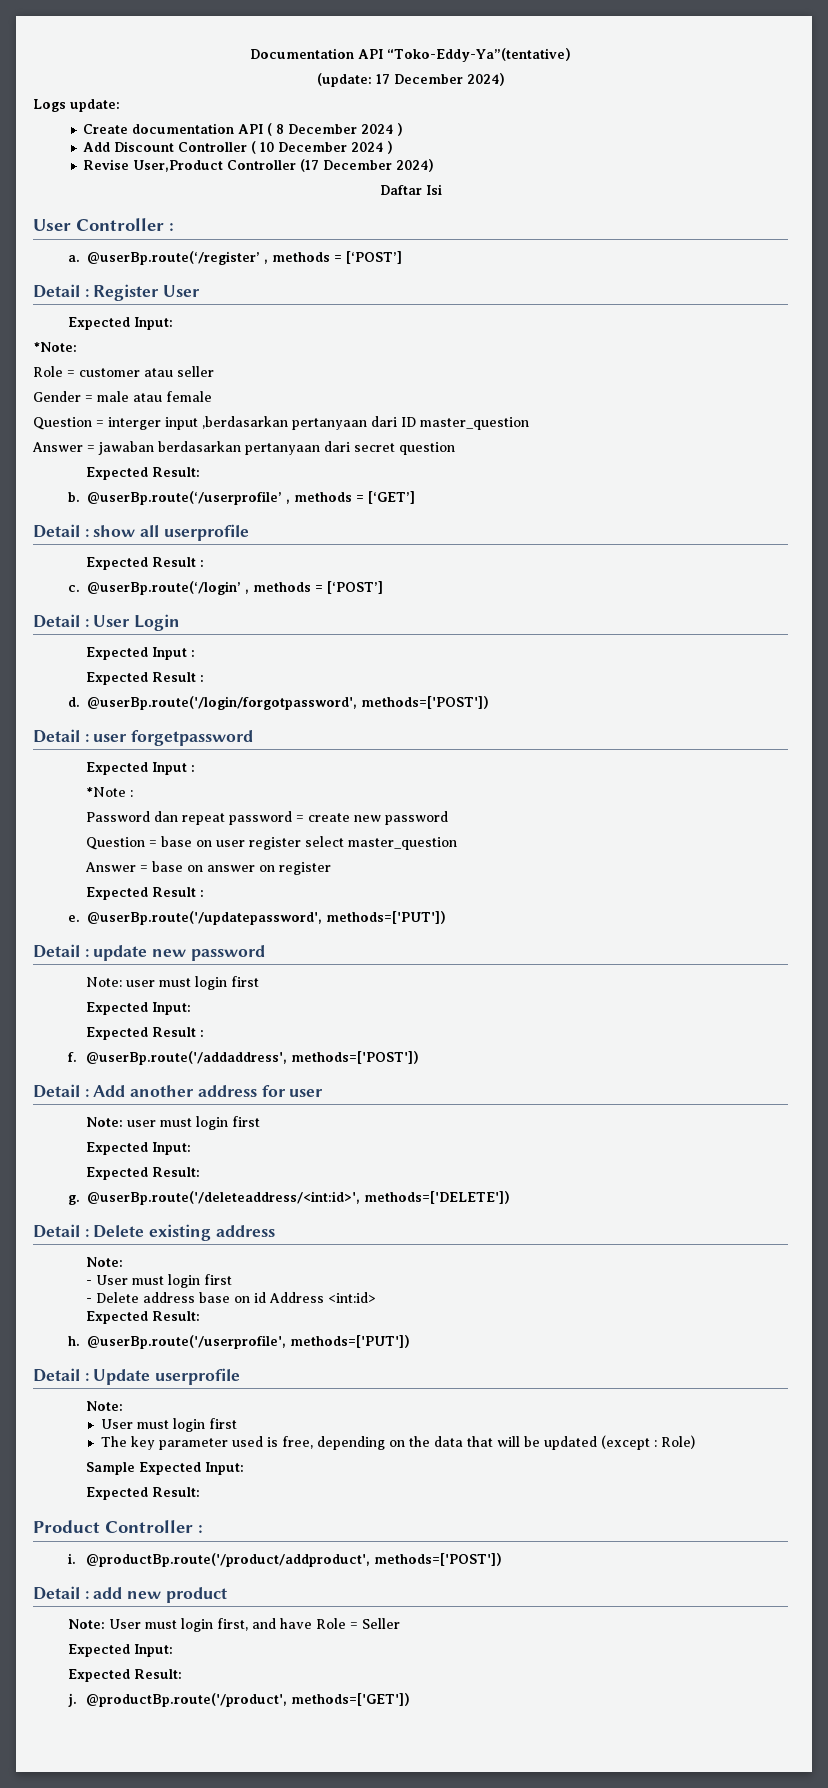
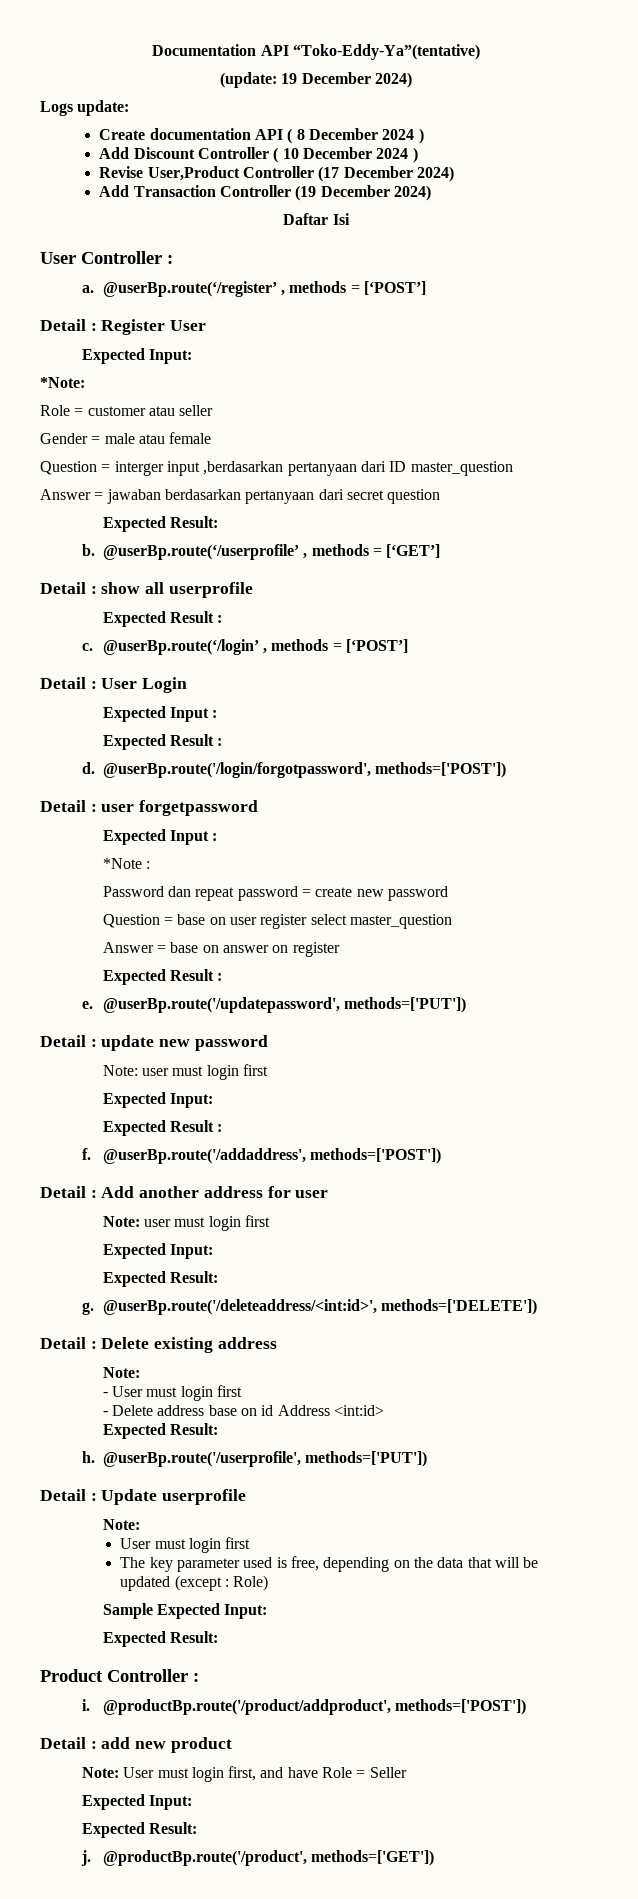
- (update: 17 December 2024)
+ (update: 19 December 2024)
+ Add Transaction Controller (19 December 2024)

